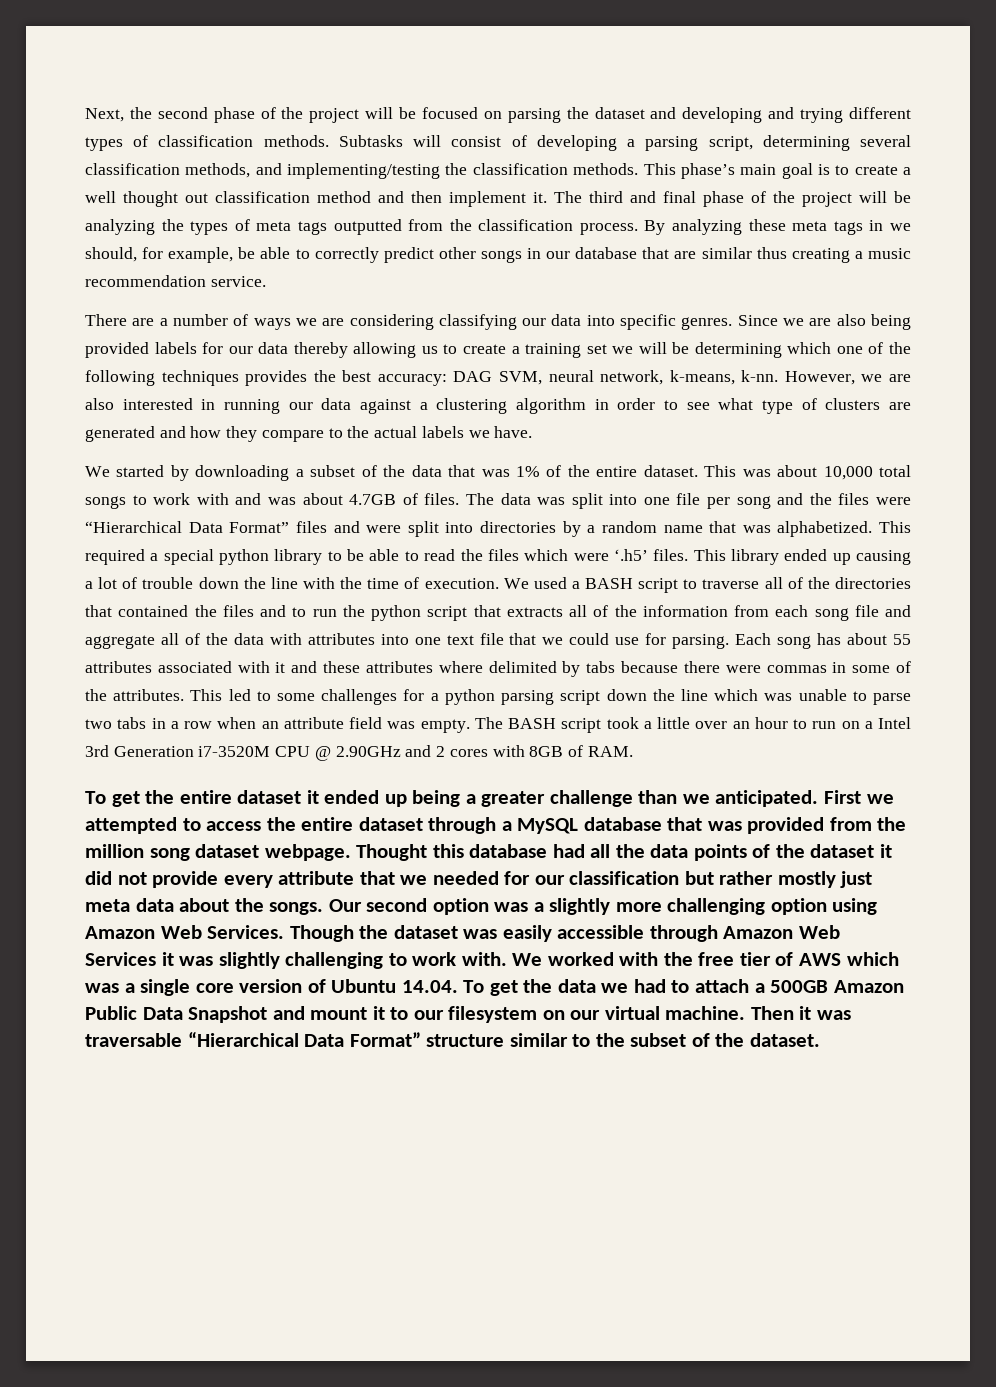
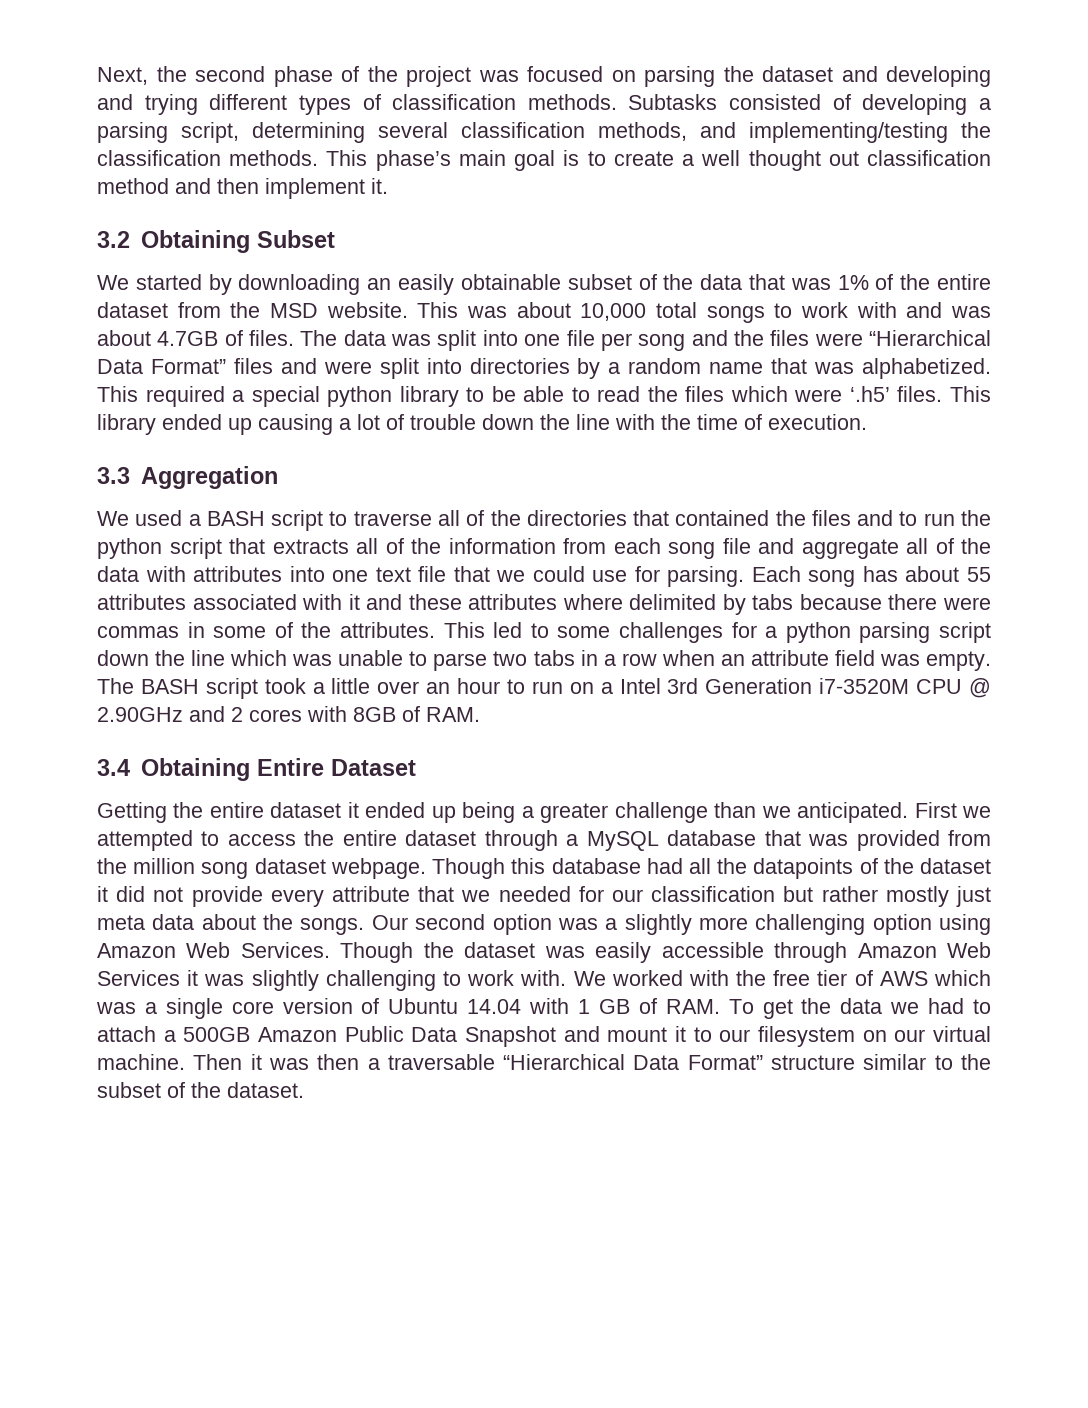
- Next, the second phase of the project will be focused on parsing the dataset and developing and trying different types of classification methods.
+ Next, the second phase of the project was focused on parsing the dataset and developing and trying different types of classification methods.
- Subtasks will consist of developing a parsing script, determining several classification methods, and implementing/testing the classification methods.
+ Subtasks consisted of developing a parsing script, determining several classification methods, and implementing/testing the classification methods.
- This phase’s main goal is to create a well thought out classification method and then implement it. The third and final phase of the project will be analyzing the types of meta tags outputted from the classification process. By analyzing these meta tags in we should, for example, be able to correctly predict other songs in our database that are similar thus creating a music recommendation service.
- There are a number of ways we are considering classifying our data into specific genres. Since we are also being provided labels for our data thereby allowing us to create a training set we will be determining which one of the following techniques provides the best accuracy: DAG SVM, neural network, k-means, k-nn. However, we are also interested in running our data against a clustering algorithm in order to see what type of clusters are generated and how they compare to the actual labels we have.
+ This phase’s main goal is to create a well thought out classification method and then implement it.
+ 3.2 Obtaining Subset
- We started by downloading a subset of the data that was 1% of the entire dataset.
+ We started by downloading an easily obtainable subset of the data that was 1% of the entire dataset from the MSD website.
- This library ended up causing a lot of trouble down the line with the time of execution. We used a BASH script to traverse all of the directories that contained the files and to run the python script that extracts all of the information from each song file and aggregate all of the data with attributes into one text file that we could use for parsing.
+ This library ended up causing a lot of trouble down the line with the time of execution.
+ 3.3 Aggregation
+ We used a BASH script to traverse all of the directories that contained the files and to run the python script that extracts all of the information from each song file and aggregate all of the data with attributes into one text file that we could use for parsing.
- To get the entire dataset it ended up being a greater challenge than we anticipated.
+ 3.4 Obtaining Entire Dataset
+ Getting the entire dataset it ended up being a greater challenge than we anticipated.
- Thought this database had all the data points of the dataset it did not provide every attribute that we needed for our classification but rather mostly just meta data about the songs.
+ Though this database had all the datapoints of the dataset it did not provide every attribute that we needed for our classification but rather mostly just meta data about the songs.
- We worked with the free tier of AWS which was a single core version of Ubuntu 14.04. To get the data we had to attach a 500GB Amazon Public Data Snapshot and mount it to our filesystem on our virtual machine.
+ We worked with the free tier of AWS which was a single core version of Ubuntu 14.04 with 1 GB of RAM. To get the data we had to attach a 500GB Amazon Public Data Snapshot and mount it to our filesystem on our virtual machine.
- Then it was traversable “Hierarchical Data Format” structure similar to the subset of the dataset.
+ Then it was then a traversable “Hierarchical Data Format” structure similar to the subset of the dataset.

